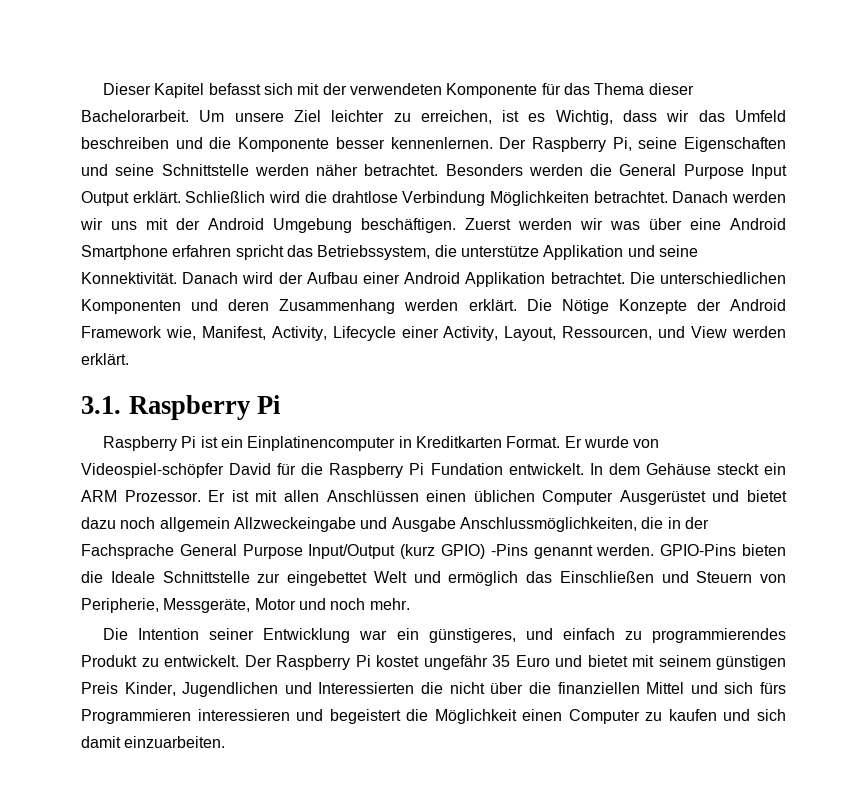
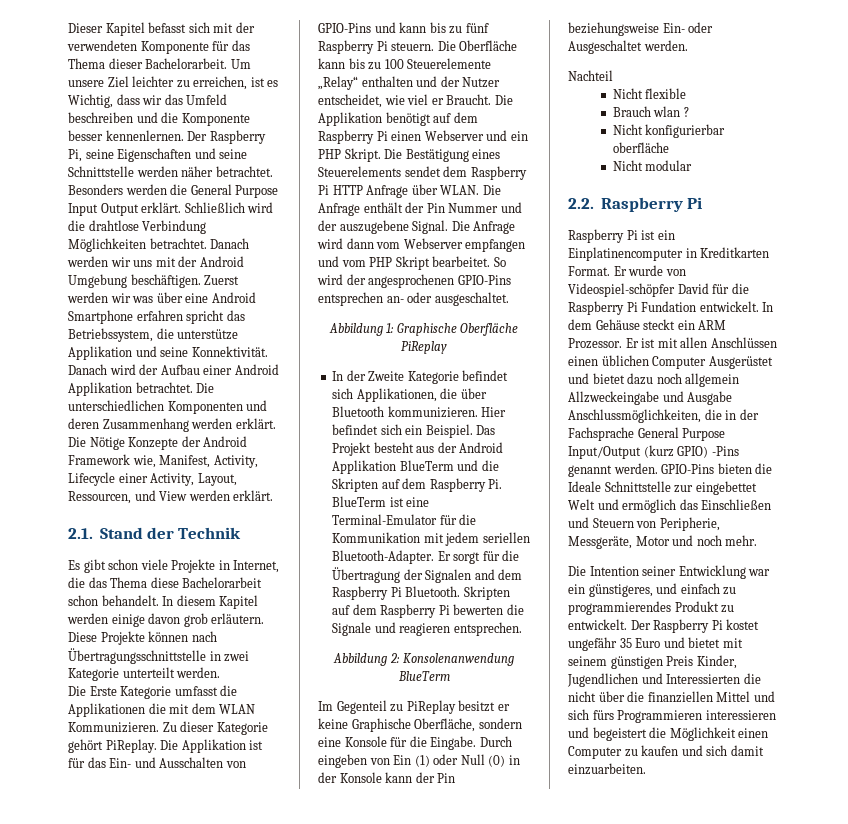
- 3.1. Raspberry Pi
+ 2.1. Stand der Technik
+ Es gibt schon viele Projekte in Internet, die das Thema diese Bachelorarbeit schon behandelt. In diesem Kapitel werden einige davon grob erläutern. Diese Projekte können nach Übertragungsschnittstelle in zwei Kategorie unterteilt werden.
+ Die Erste Kategorie umfasst die Applikationen die mit dem WLAN Kommunizieren. Zu dieser Kategorie gehört PiReplay. Die Applikation ist für das Ein- und Ausschalten von GPIO-Pins und kann bis zu fünf Raspberry Pi steuern. Die Oberfläche kann bis zu 100 Steuerelemente „Relay“ enthalten und der Nutzer entscheidet, wie viel er Braucht. Die Applikation benötigt auf dem Raspberry Pi einen Webserver und ein PHP Skript. Die Bestätigung eines Steuerelements sendet dem Raspberry Pi HTTP Anfrage über WLAN. Die Anfrage enthält der Pin Nummer und der auszugebene Signal. Die Anfrage wird dann vom Webserver empfangen und vom PHP Skript bearbeitet. So wird der angesprochenen GPIO-Pins entsprechen an- oder ausgeschaltet.
+ Abbildung 1: Graphische Oberfläche PiReplay
+ In der Zweite Kategorie befindet sich Applikationen, die über Bluetooth kommunizieren. Hier befindet sich ein Beispiel. Das Projekt besteht aus der Android Applikation BlueTerm und die Skripten auf dem Raspberry Pi. BlueTerm ist eine Terminal-Emulator für die Kommunikation mit jedem seriellen Bluetooth-Adapter. Er sorgt für die Übertragung der Signalen and dem Raspberry Pi Bluetooth. Skripten auf dem Raspberry Pi bewerten die Signale und reagieren entsprechen.
+ Abbildung 2: Konsolenanwendung BlueTerm
+ Im Gegenteil zu PiReplay besitzt er keine Graphische Oberfläche, sondern eine Konsole für die Eingabe. Durch eingeben von Ein (1) oder Null (0) in der Konsole kann der Pin beziehungsweise Ein- oder Ausgeschaltet werden.
+ Nachteil
+ Nicht flexible
+ Brauch wlan ?
+ Nicht konfigurierbar oberfläche
+ Nicht modular
+ 2.2. Raspberry Pi

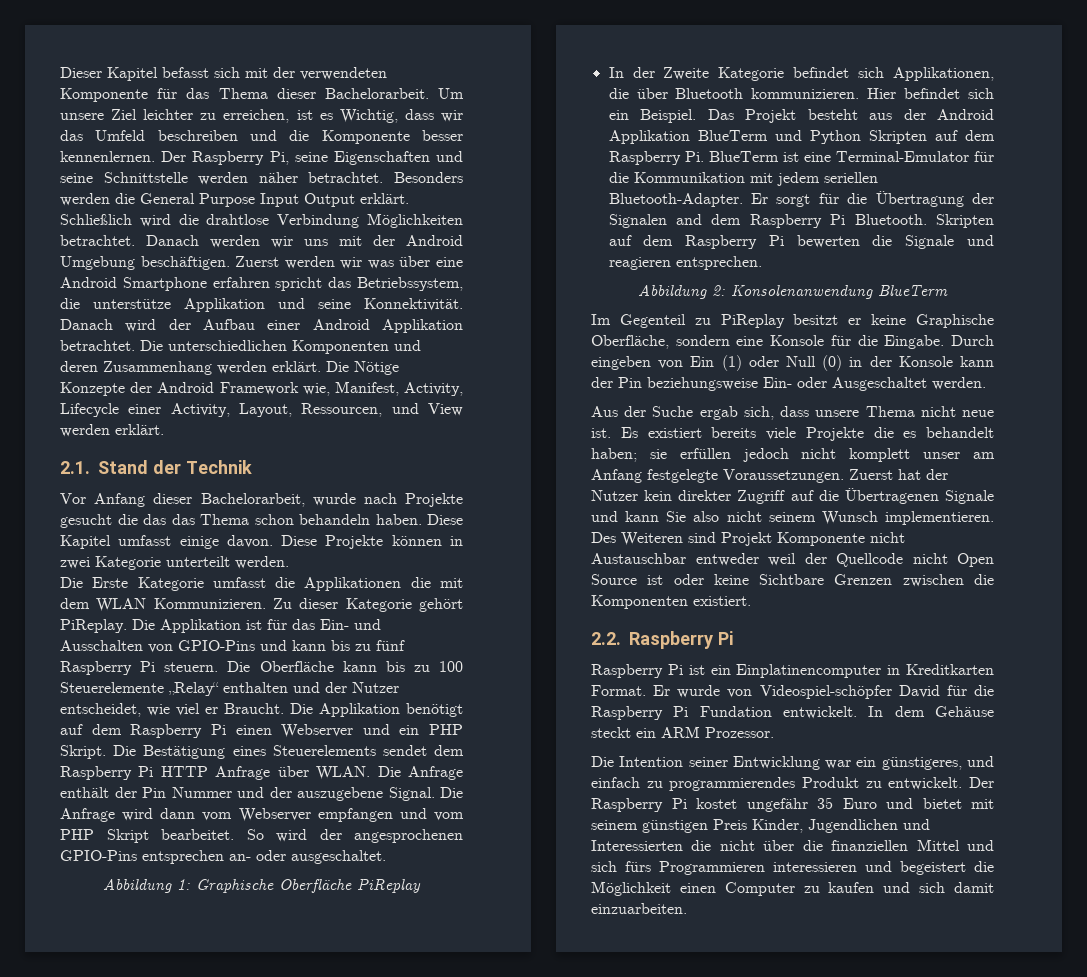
- Es gibt schon viele Projekte in Internet, die das Thema diese Bachelorarbeit schon behandelt. In diesem Kapitel werden einige davon grob erläutern.
+ Vor Anfang dieser Bachelorarbeit, wurde nach Projekte gesucht die das das Thema schon behandeln haben. Diese Kapitel umfasst einige davon.
- Diese Projekte können nach Übertragungsschnittstelle in zwei Kategorie unterteilt werden.
+ Diese Projekte können in zwei Kategorie unterteilt werden.
- Das Projekt besteht aus der Android Applikation BlueTerm und die Skripten auf dem Raspberry Pi. BlueTerm ist eine Terminal-Emulator für die Kommunikation mit jedem seriellen Bluetooth-Adapter.
+ Das Projekt besteht aus der Android Applikation BlueTerm und Python Skripten auf dem Raspberry Pi. BlueTerm ist eine Terminal-Emulator für die Kommunikation mit jedem seriellen Bluetooth-Adapter.
- Nachteil
- Nicht flexible
- Brauch wlan ?
- Nicht konfigurierbar oberfläche
- Nicht modular
+ Aus der Suche ergab sich, dass unsere Thema nicht neue ist. Es existiert bereits viele Projekte die es behandelt haben; sie erfüllen jedoch nicht komplett unser am Anfang festgelegte Voraussetzungen. Zuerst hat der Nutzer kein direkter Zugriff auf die Übertragenen Signale und kann Sie also nicht seinem Wunsch implementieren. Des Weiteren sind Projekt Komponente nicht Austauschbar entweder weil der Quellcode nicht Open Source ist oder keine Sichtbare Grenzen zwischen die Komponenten existiert.
- Er ist mit allen Anschlüssen einen üblichen Computer Ausgerüstet und bietet dazu noch allgemein Allzweckeingabe und Ausgabe Anschlussmöglichkeiten, die in der Fachsprache General Purpose Input/Output (kurz GPIO) -Pins genannt werden. GPIO-Pins bieten die Ideale Schnittstelle zur eingebettet Welt und ermöglich das Einschließen und Steuern von Peripherie, Messgeräte, Motor und noch mehr.

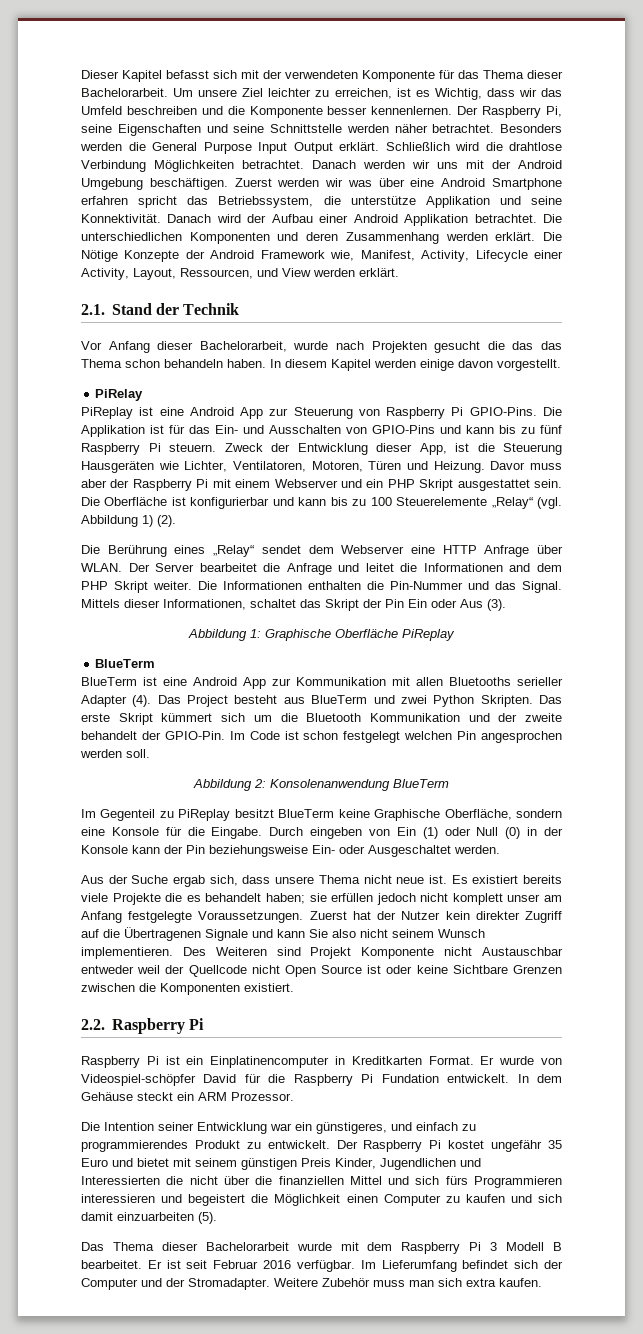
- Vor Anfang dieser Bachelorarbeit, wurde nach Projekte gesucht die das das Thema schon behandeln haben.
+ Vor Anfang dieser Bachelorarbeit, wurde nach Projekten gesucht die das das Thema schon behandeln haben.
- Diese Kapitel umfasst einige davon. Diese Projekte können in zwei Kategorie unterteilt werden.
- Die Erste Kategorie umfasst die Applikationen die mit dem WLAN Kommunizieren. Zu dieser Kategorie gehört PiReplay.
+ In diesem Kapitel werden einige davon vorgestellt.
+ PiRelay
+ PiReplay ist eine Android App zur Steuerung von Raspberry Pi GPIO-Pins.
- Die Oberfläche kann bis zu 100 Steuerelemente „Relay“ enthalten und der Nutzer entscheidet, wie viel er Braucht. Die Applikation benötigt auf dem Raspberry Pi einen Webserver und ein PHP Skript. Die Bestätigung eines Steuerelements sendet dem Raspberry Pi HTTP Anfrage über WLAN. Die Anfrage enthält der Pin Nummer und der auszugebene Signal. Die Anfrage wird dann vom Webserver empfangen und vom PHP Skript bearbeitet. So wird der angesprochenen GPIO-Pins entsprechen an- oder ausgeschaltet.
+ Zweck der Entwicklung dieser App, ist die Steuerung Hausgeräten wie Lichter, Ventilatoren, Motoren, Türen und Heizung. Davor muss aber der Raspberry Pi mit einem Webserver und ein PHP Skript ausgestattet sein. Die Oberfläche ist konfigurierbar und kann bis zu 100 Steuerelemente „Relay“ (vgl. Abbildung 1) (2).
+ Die Berührung eines „Relay“ sendet dem Webserver eine HTTP Anfrage über WLAN. Der Server bearbeitet die Anfrage und leitet die Informationen and dem PHP Skript weiter. Die Informationen enthalten die Pin-Nummer und das Signal. Mittels dieser Informationen, schaltet das Skript der Pin Ein oder Aus (3).
  Abbildung 1: Graphische Oberfläche PiReplay
- In der Zweite Kategorie befindet sich Applikationen, die über Bluetooth kommunizieren. Hier befindet sich ein Beispiel. Das Projekt besteht aus der Android Applikation BlueTerm und Python Skripten auf dem Raspberry Pi. BlueTerm ist eine Terminal-Emulator für die Kommunikation mit jedem seriellen Bluetooth-Adapter. Er sorgt für die Übertragung der Signalen and dem Raspberry Pi Bluetooth. Skripten auf dem Raspberry Pi bewerten die Signale und reagieren entsprechen.
+ BlueTerm
+ BlueTerm ist eine Android App zur Kommunikation mit allen Bluetooths serieller Adapter (4). Das Project besteht aus BlueTerm und zwei Python Skripten. Das erste Skript kümmert sich um die Bluetooth Kommunikation und der zweite behandelt der GPIO-Pin. Im Code ist schon festgelegt welchen Pin angesprochen werden soll.
- Im Gegenteil zu PiReplay besitzt er keine Graphische Oberfläche, sondern eine Konsole für die Eingabe.
+ Im Gegenteil zu PiReplay besitzt BlueTerm keine Graphische Oberfläche, sondern eine Konsole für die Eingabe.
- Der Raspberry Pi kostet ungefähr 35 Euro und bietet mit seinem günstigen Preis Kinder, Jugendlichen und Interessierten die nicht über die finanziellen Mittel und sich fürs Programmieren interessieren und begeistert die Möglichkeit einen Computer zu kaufen und sich damit einzuarbeiten.
+ Der Raspberry Pi kostet ungefähr 35 Euro und bietet mit seinem günstigen Preis Kinder, Jugendlichen und Interessierten die nicht über die finanziellen Mittel und sich fürs Programmieren interessieren und begeistert die Möglichkeit einen Computer zu kaufen und sich damit einzuarbeiten (5).
+ Das Thema dieser Bachelorarbeit wurde mit dem Raspberry Pi 3 Modell B bearbeitet. Er ist seit Februar 2016 verfügbar. Im Lieferumfang befindet sich der Computer und der Stromadapter. Weitere Zubehör muss man sich extra kaufen.

